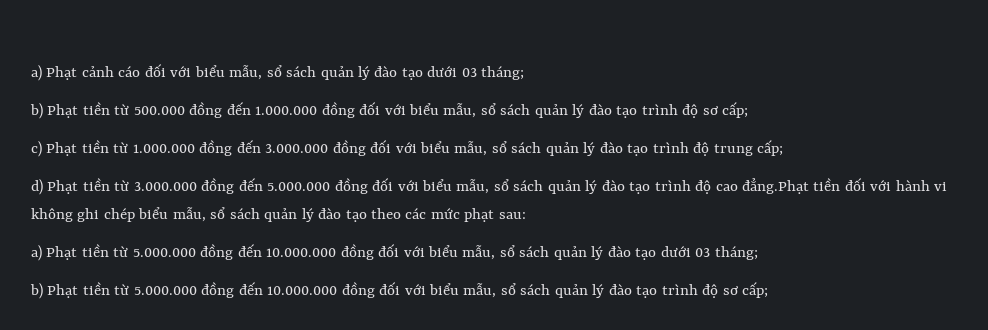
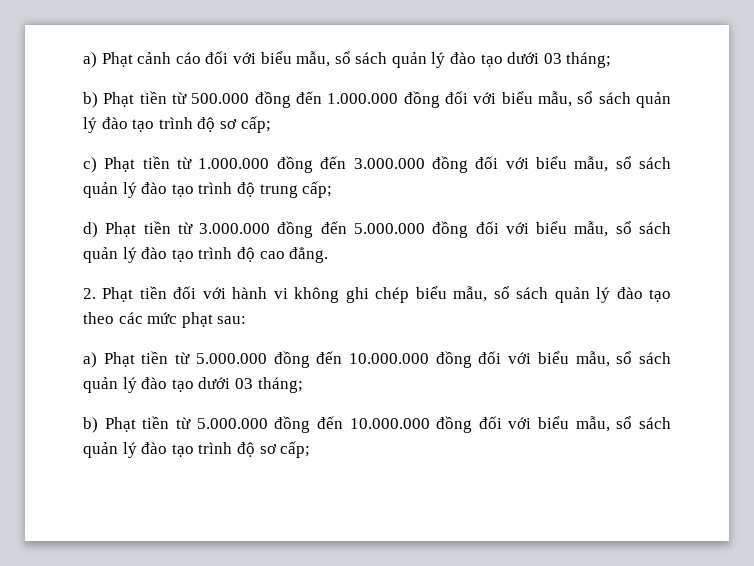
- d) Phạt tiền từ 3.000.000 đồng đến 5.000.000 đồng đối với biểu mẫu, sổ sách quản lý đào tạo trình độ cao đẳng.Phạt tiền đối với hành vi không ghi chép biểu mẫu, sổ sách quản lý đào tạo theo các mức phạt sau:
+ d) Phạt tiền từ 3.000.000 đồng đến 5.000.000 đồng đối với biểu mẫu, sổ sách quản lý đào tạo trình độ cao đẳng.
+ 2. Phạt tiền đối với hành vi không ghi chép biểu mẫu, sổ sách quản lý đào tạo theo các mức phạt sau:

